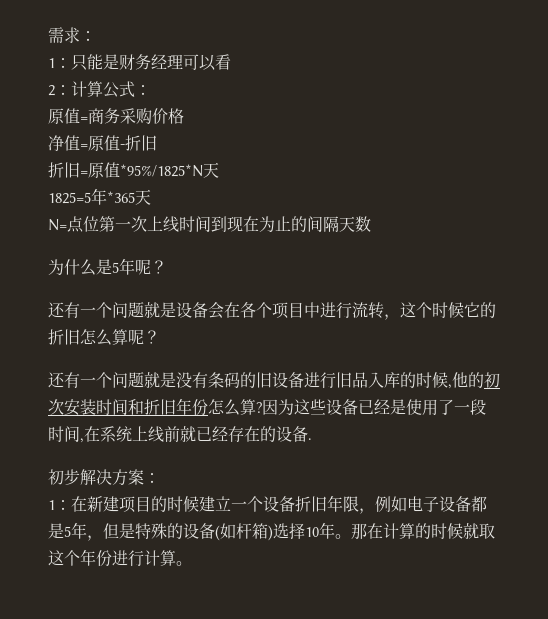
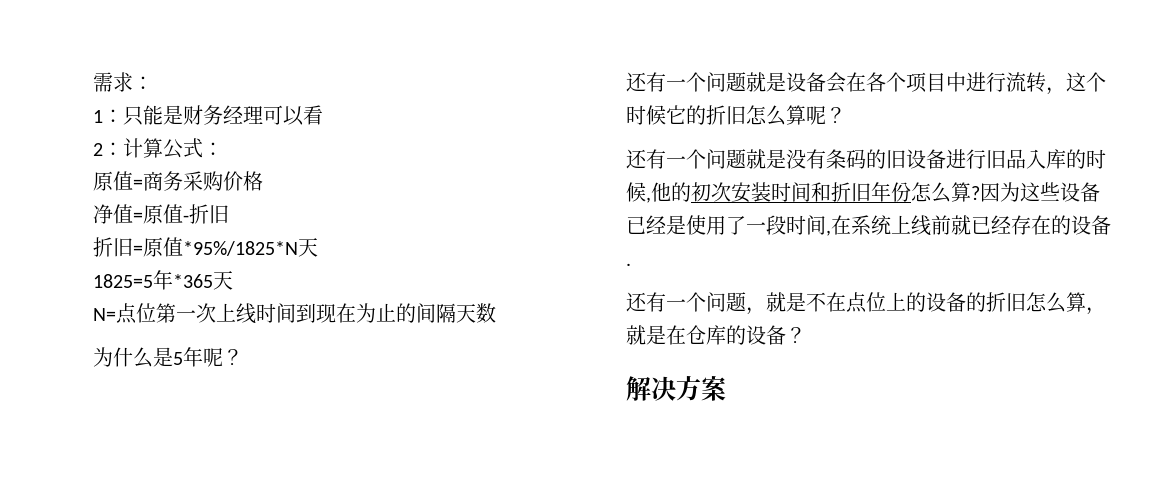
- 初步解决方案：
- 1：在新建项目的时候建立一个设备折旧年限，例如电子设备都是5年，但是特殊的设备(如杆箱)选择10年。那在计算的时候就取这个年份进行计算。
+ 还有一个问题，就是不在点位上的设备的折旧怎么算，就是在仓库的设备？
+ 解决方案

